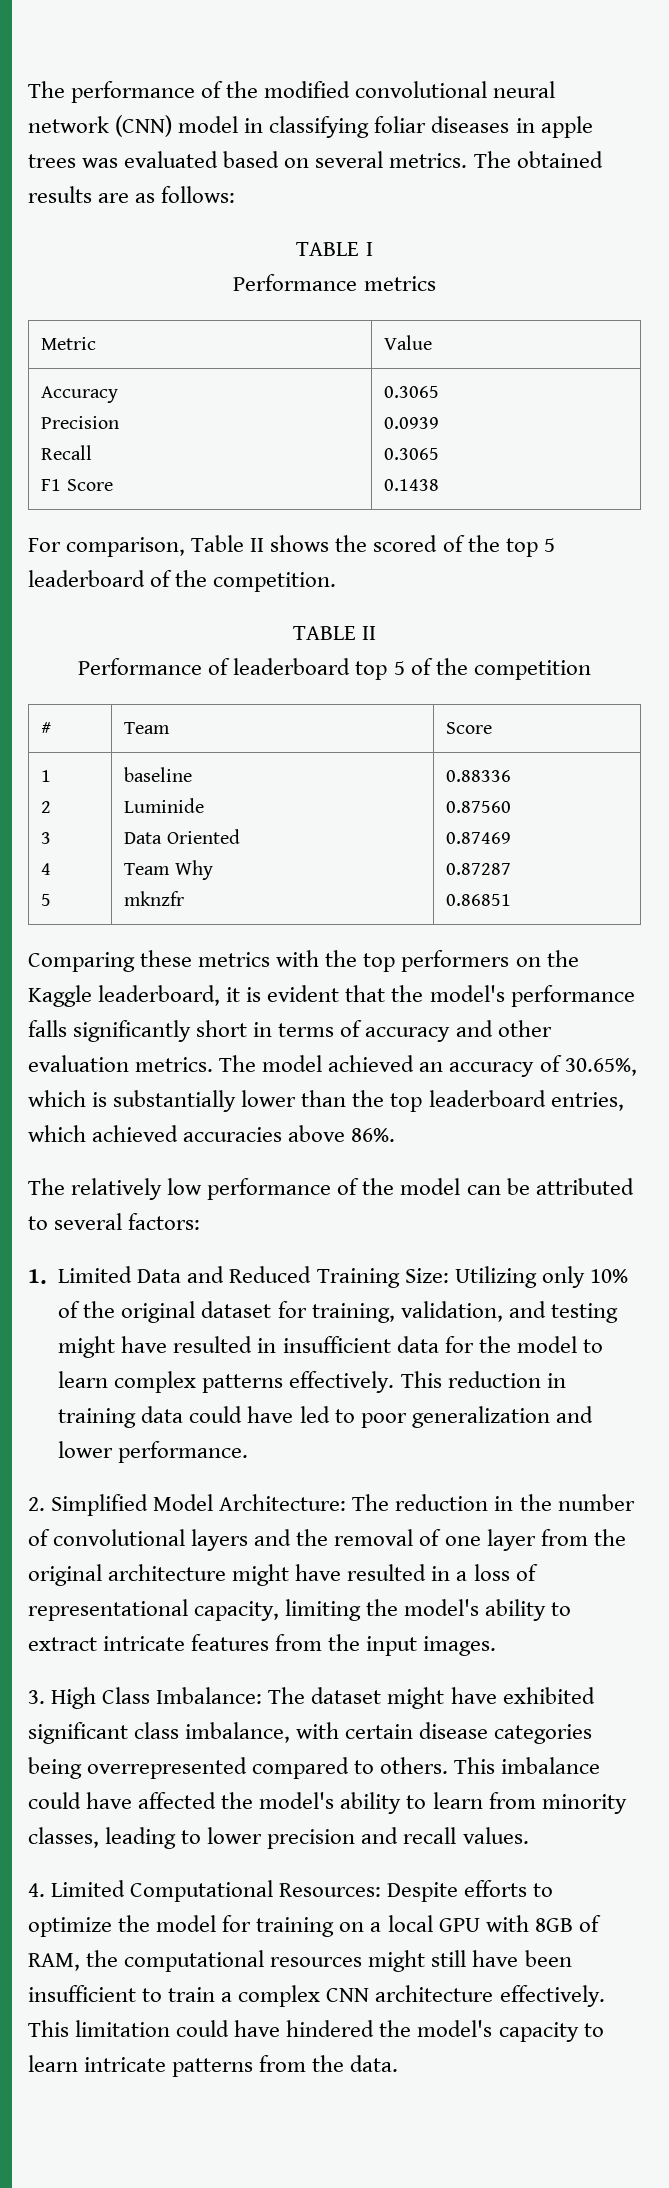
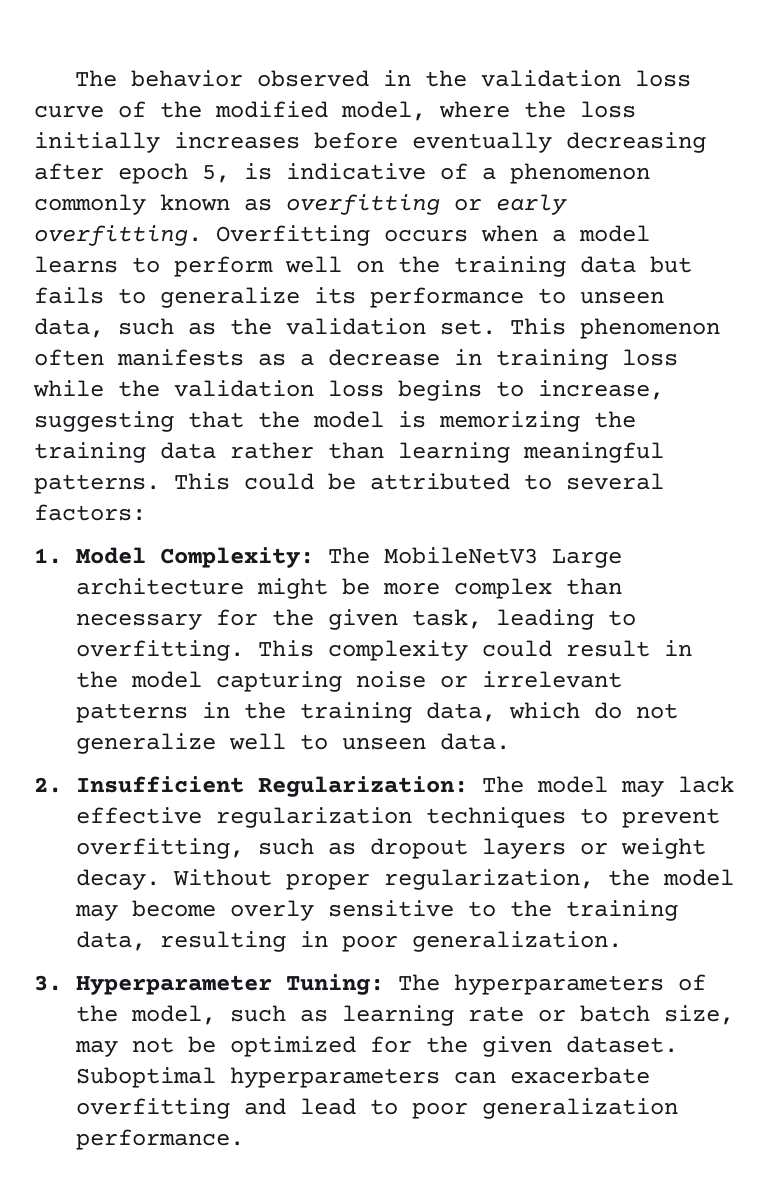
- The performance of the modified convolutional neural network (CNN) model in classifying foliar diseases in apple trees was evaluated based on several metrics. The obtained results are as follows:
- TABLE I
- Performance metrics
- Metric | Value
- Accuracy
- Precision
- Recall
- F1 Score | 0.3065
- 0.0939
- 0.3065
- 0.1438
- For comparison, Table II shows the scored of the top 5 leaderboard of the competition.
- TABLE II
- Performance of leaderboard top 5 of the competition
- # | Team | Score
- 1
- 2
- 3
- 4
- 5 | baseline
- Luminide
- Data Oriented
- Team Why
- mknzfr | 0.88336
- 0.87560
- 0.87469
- 0.87287
- 0.86851
- Comparing these metrics with the top performers on the Kaggle leaderboard, it is evident that the model's performance falls significantly short in terms of accuracy and other evaluation metrics. The model achieved an accuracy of 30.65%, which is substantially lower than the top leaderboard entries, which achieved accuracies above 86%.
- The relatively low performance of the model can be attributed to several factors:
+ The behavior observed in the validation loss curve of the modified model, where the loss initially increases before eventually decreasing after epoch 5, is indicative of a phenomenon commonly known as overfitting or early overfitting. Overfitting occurs when a model learns to perform well on the training data but fails to generalize its performance to unseen data, such as the validation set. This phenomenon often manifests as a decrease in training loss while the validation loss begins to increase, suggesting that the model is memorizing the training data rather than learning meaningful patterns. This could be attributed to several factors:
- 1. Limited Data and Reduced Training Size: Utilizing only 10% of the original dataset for training, validation, and testing might have resulted in insufficient data for the model to learn complex patterns effectively. This reduction in training data could have led to poor generalization and lower performance.
+ 1. Model Complexity: The MobileNetV3 Large architecture might be more complex than necessary for the given task, leading to overfitting. This complexity could result in the model capturing noise or irrelevant patterns in the training data, which do not generalize well to unseen data.
+ 2. Insufficient Regularization: The model may lack effective regularization techniques to prevent overfitting, such as dropout layers or weight decay. Without proper regularization, the model may become overly sensitive to the training data, resulting in poor generalization.
+ 3. Hyperparameter Tuning: The hyperparameters of the model, such as learning rate or batch size, may not be optimized for the given dataset. Suboptimal hyperparameters can exacerbate overfitting and lead to poor generalization performance.
- 2. Simplified Model Architecture: The reduction in the number of convolutional layers and the removal of one layer from the original architecture might have resulted in a loss of representational capacity, limiting the model's ability to extract intricate features from the input images.
- 3. High Class Imbalance: The dataset might have exhibited significant class imbalance, with certain disease categories being overrepresented compared to others. This imbalance could have affected the model's ability to learn from minority classes, leading to lower precision and recall values.
- 4. Limited Computational Resources: Despite efforts to optimize the model for training on a local GPU with 8GB of RAM, the computational resources might still have been insufficient to train a complex CNN architecture effectively. This limitation could have hindered the model's capacity to learn intricate patterns from the data.

